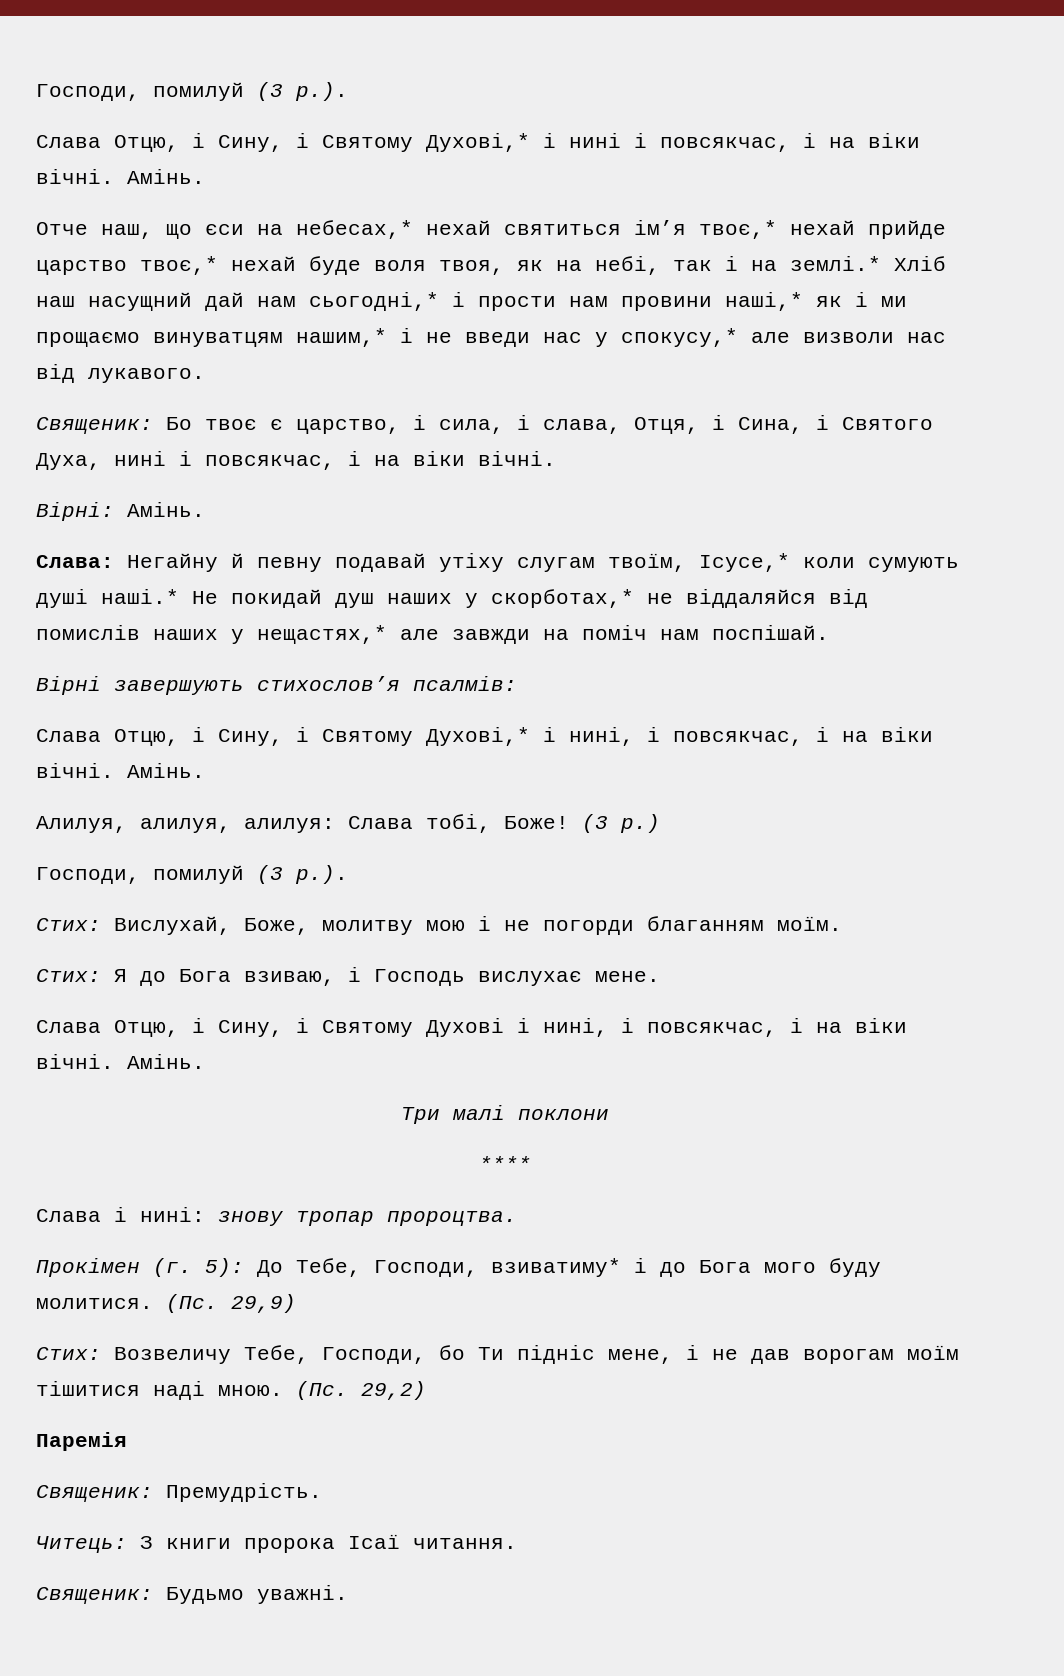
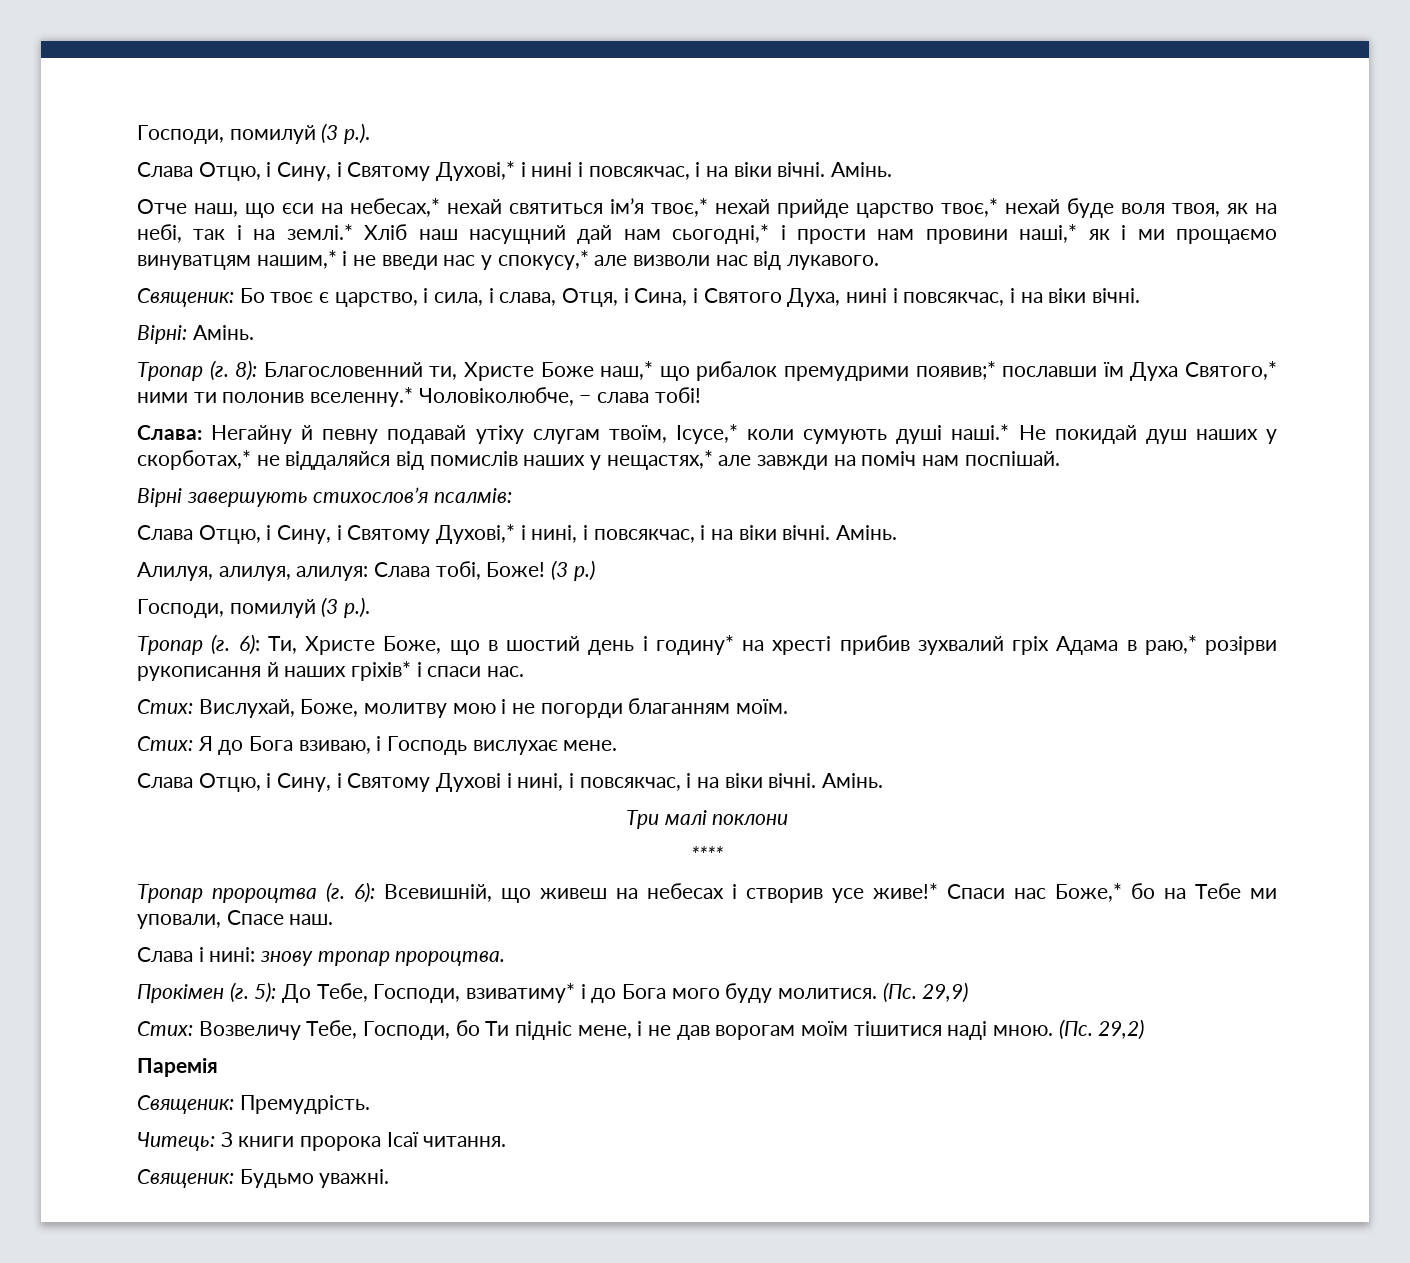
+ Тропар (г. 8): Благословенний ти, Христе Боже наш,* що рибалок премудрими появив;* пославши їм Духа Святого,* ними ти полонив вселенну.* Чоловіколюбче, − слава тобі!
+ Тропар (г. 6): Ти, Христе Боже, що в шостий день і годину* на хресті прибив зухвалий гріх Адама в раю,* розірви рукописання й наших гріхів* і спаси нас.
+ Тропар пророцтва (г. 6): Всевишній, що живеш на небесах і створив усе живе!* Спаси нас Боже,* бо на Тебе ми уповали, Спасе наш.

